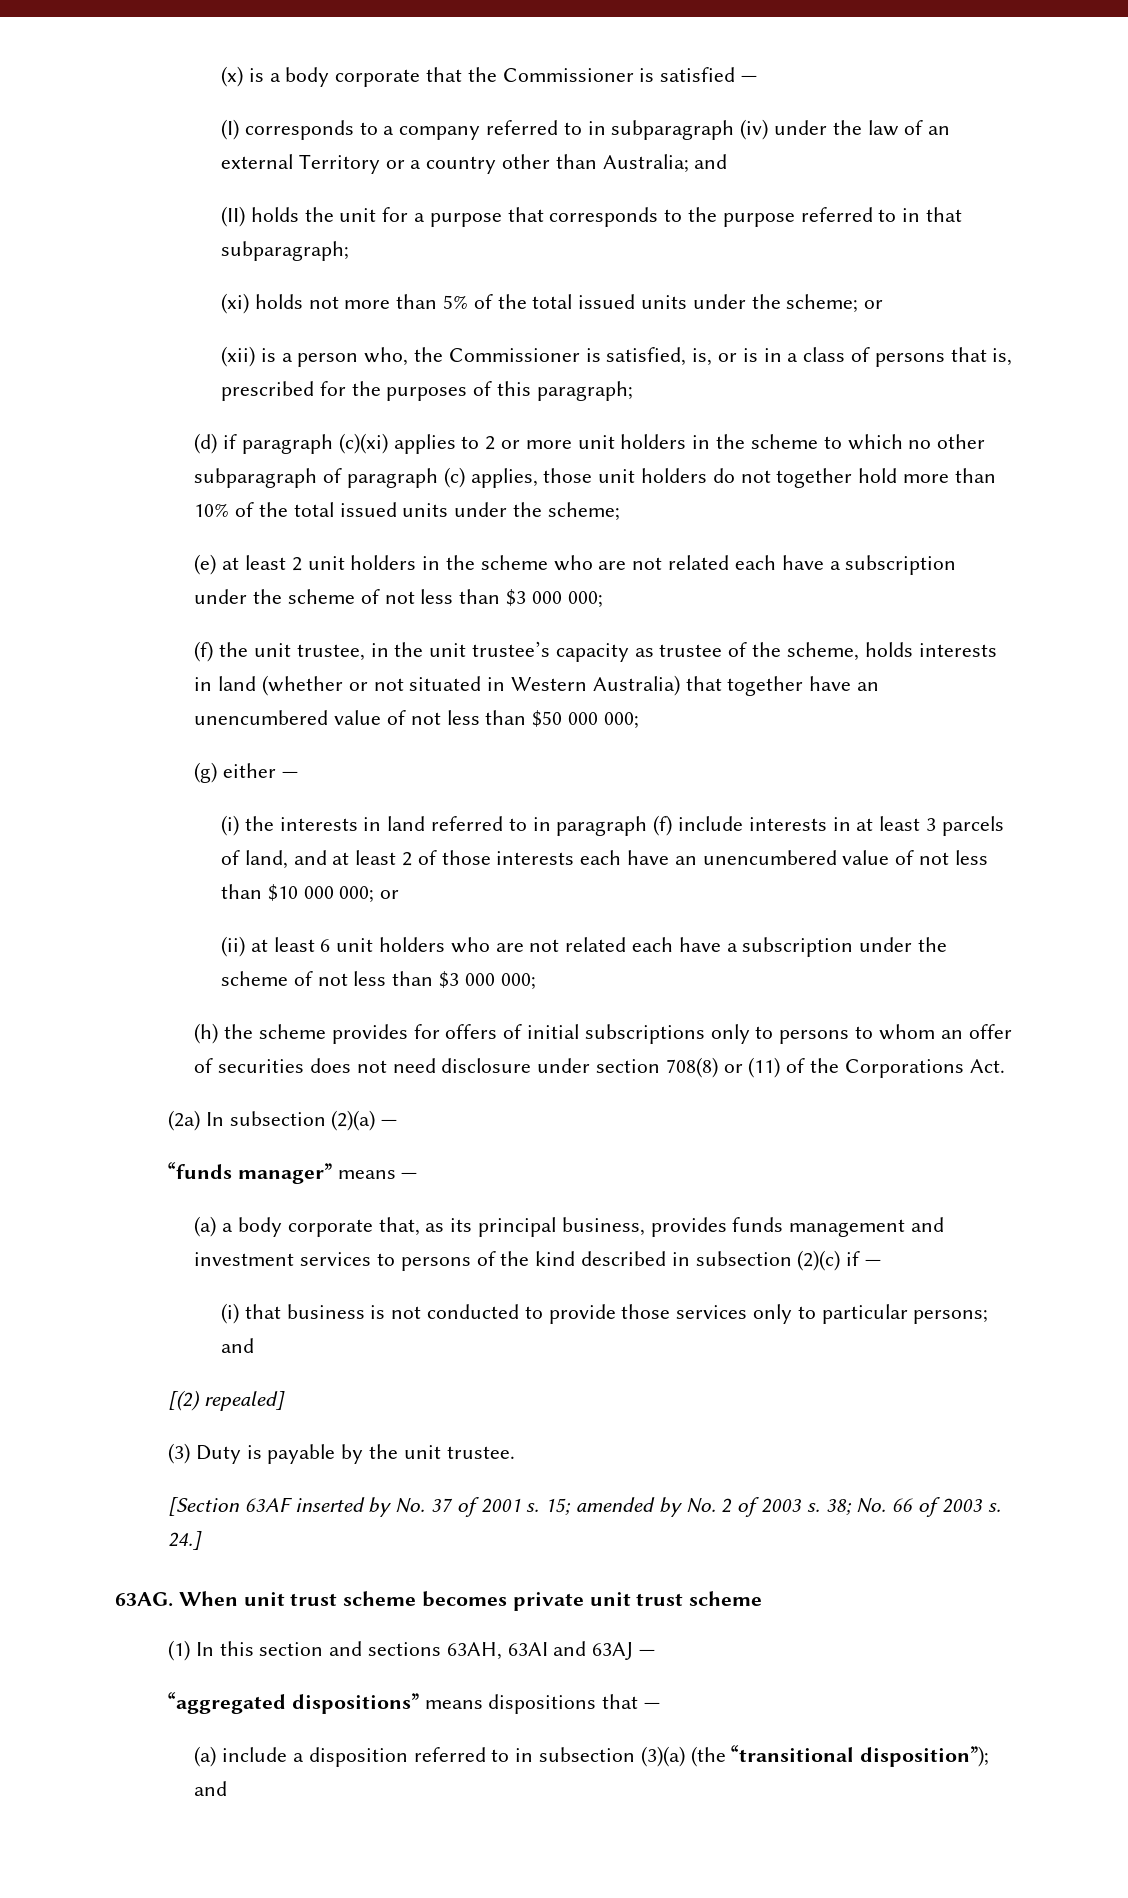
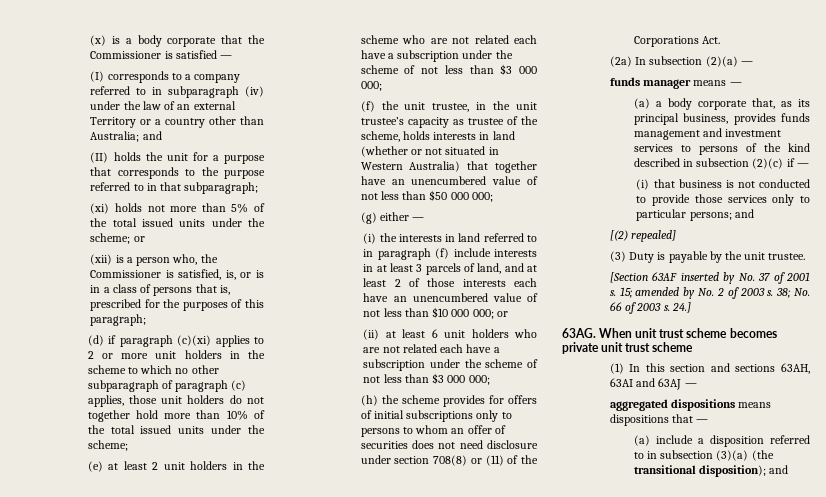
- “funds manager” means —
+ funds manager means —
- “aggregated dispositions” means dispositions that —
+ aggregated dispositions means dispositions that —
- (a) include a disposition referred to in subsection (3)(a) (the “transitional disposition”); and
+ (a) include a disposition referred to in subsection (3)(a) (the transitional disposition); and

